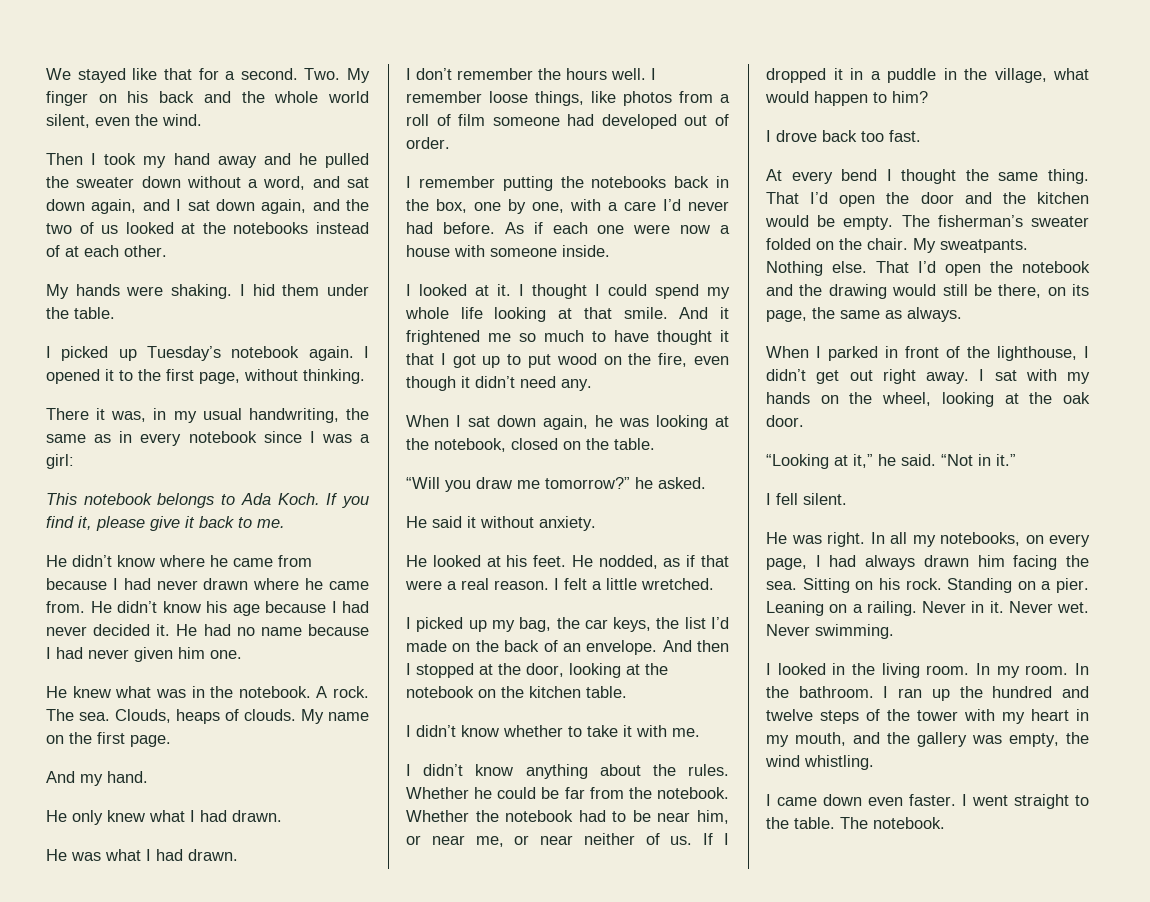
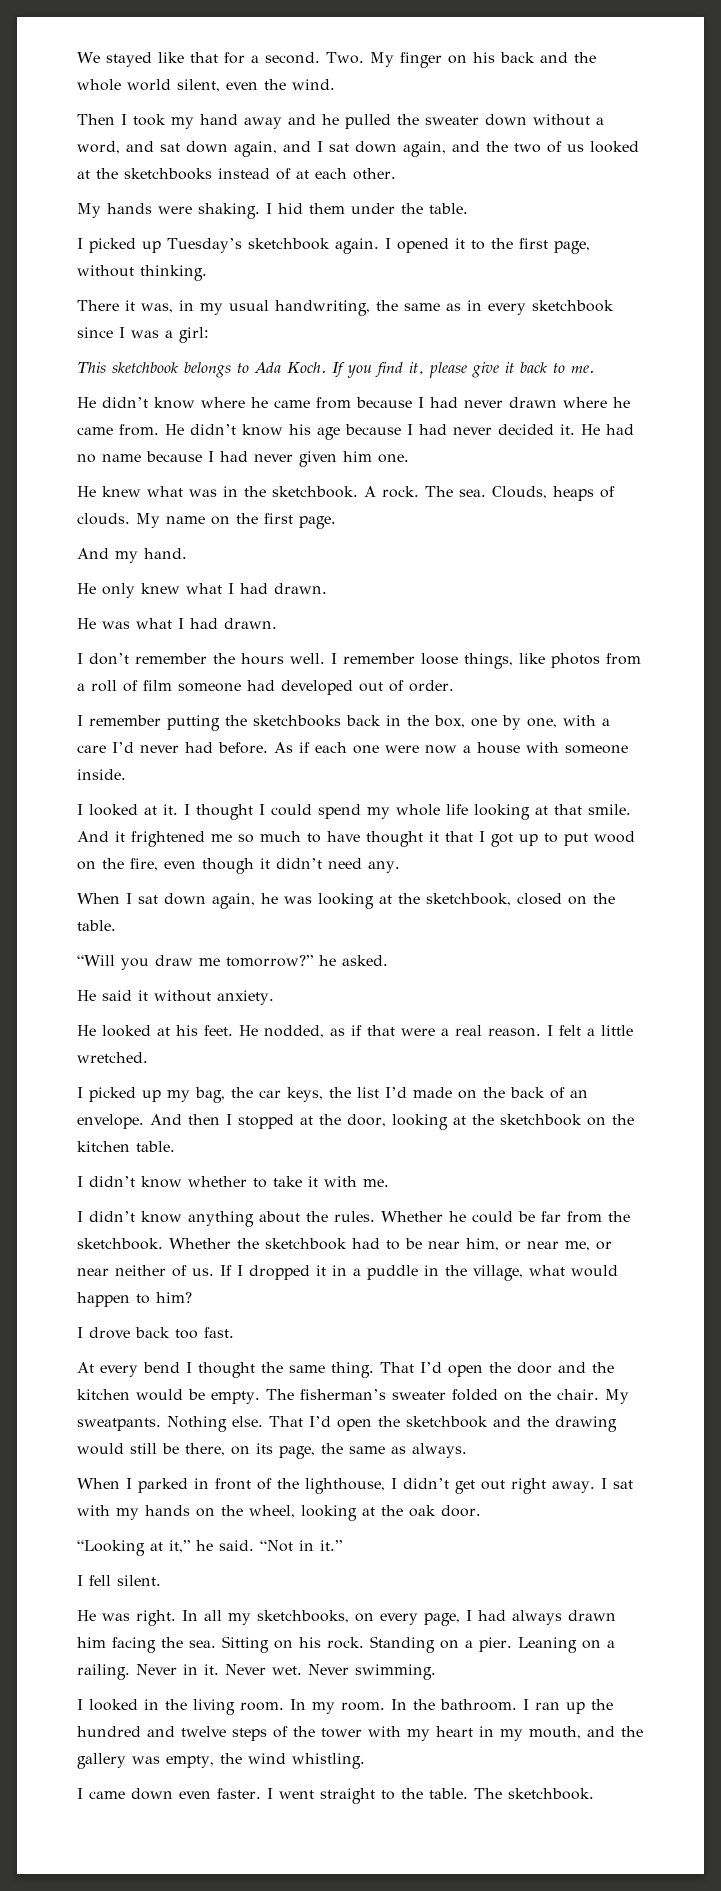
- Then I took my hand away and he pulled the sweater down without a word, and sat down again, and I sat down again, and the two of us looked at the notebooks instead of at each other.
+ Then I took my hand away and he pulled the sweater down without a word, and sat down again, and I sat down again, and the two of us looked at the sketchbooks instead of at each other.
- I picked up Tuesday’s notebook again.
+ I picked up Tuesday’s sketchbook again.
- There it was, in my usual handwriting, the same as in every notebook since I was a girl:
+ There it was, in my usual handwriting, the same as in every sketchbook since I was a girl:
- This notebook belongs to Ada Koch.
+ This sketchbook belongs to Ada Koch.
- He knew what was in the notebook.
+ He knew what was in the sketchbook.
- I remember putting the notebooks back in the box, one by one, with a care I’d never had before.
+ I remember putting the sketchbooks back in the box, one by one, with a care I’d never had before.
- When I sat down again, he was looking at the notebook, closed on the table.
+ When I sat down again, he was looking at the sketchbook, closed on the table.
- And then I stopped at the door, looking at the notebook on the kitchen table.
+ And then I stopped at the door, looking at the sketchbook on the kitchen table.
- Whether he could be far from the notebook.
+ Whether he could be far from the sketchbook.
- Whether the notebook had to be near him, or near me, or near neither of us.
+ Whether the sketchbook had to be near him, or near me, or near neither of us.
- That I’d open the notebook and the drawing would still be there, on its page, the same as always.
+ That I’d open the sketchbook and the drawing would still be there, on its page, the same as always.
- In all my notebooks, on every page, I had always drawn him facing the sea.
+ In all my sketchbooks, on every page, I had always drawn him facing the sea.
- The notebook.
+ The sketchbook.

